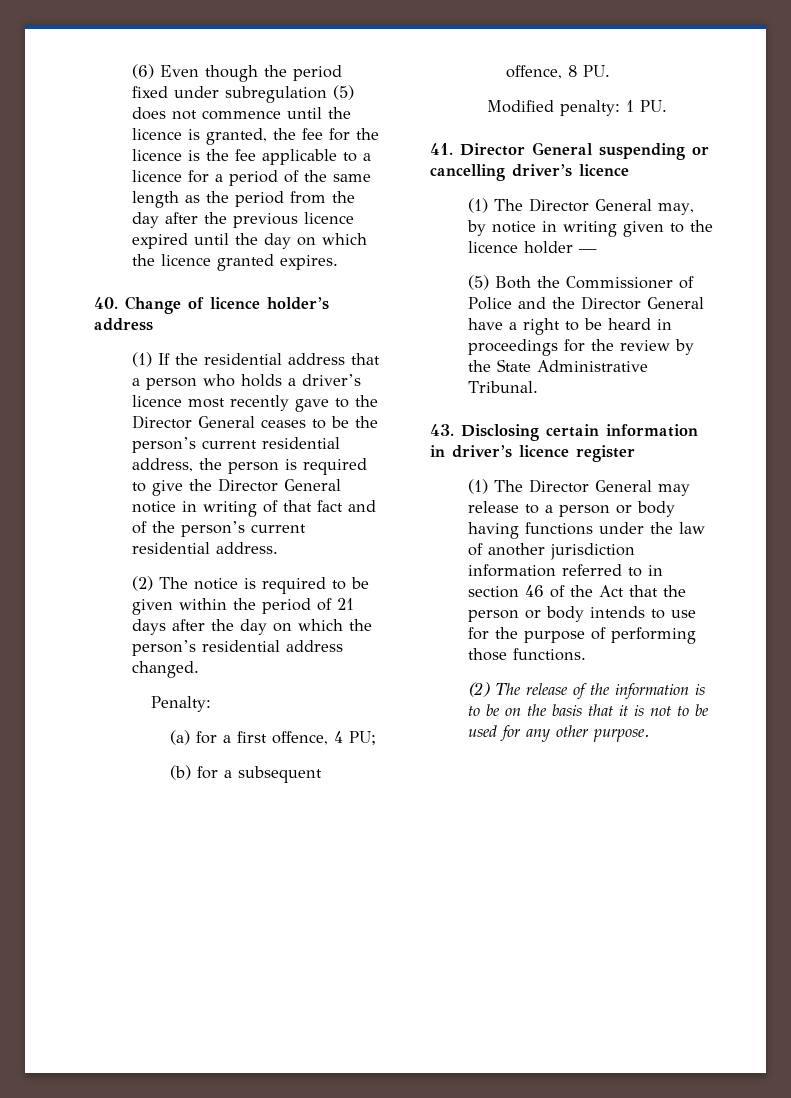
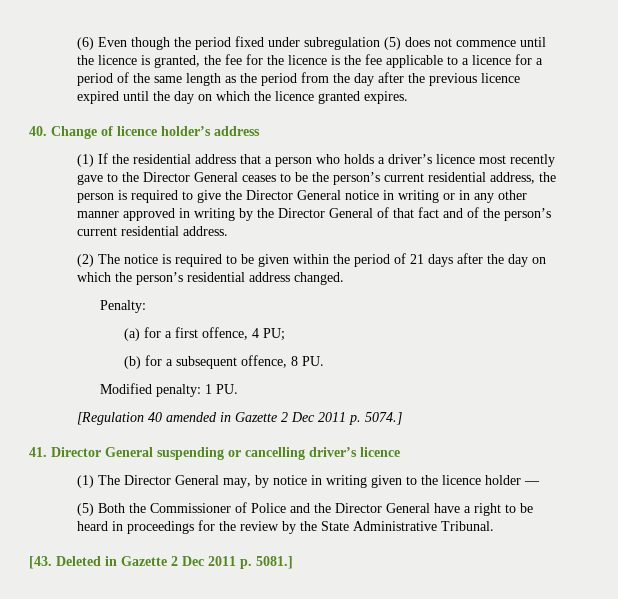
- (1) If the residential address that a person who holds a driver’s licence most recently gave to the Director General ceases to be the person’s current residential address, the person is required to give the Director General notice in writing of that fact and of the person’s current residential address.
+ (1) If the residential address that a person who holds a driver’s licence most recently gave to the Director General ceases to be the person’s current residential address, the person is required to give the Director General notice in writing or in any other manner approved in writing by the Director General of that fact and of the person’s current residential address.
+ [Regulation 40 amended in Gazette 2 Dec 2011 p. 5074.]
- 43. Disclosing certain information in driver’s licence register
- (1) The Director General may release to a person or body having functions under the law of another jurisdiction information referred to in section 46 of the Act that the person or body intends to use for the purpose of performing those functions.
- (2) The release of the information is to be on the basis that it is not to be used for any other purpose.
+ [43. Deleted in Gazette 2 Dec 2011 p. 5081.]

